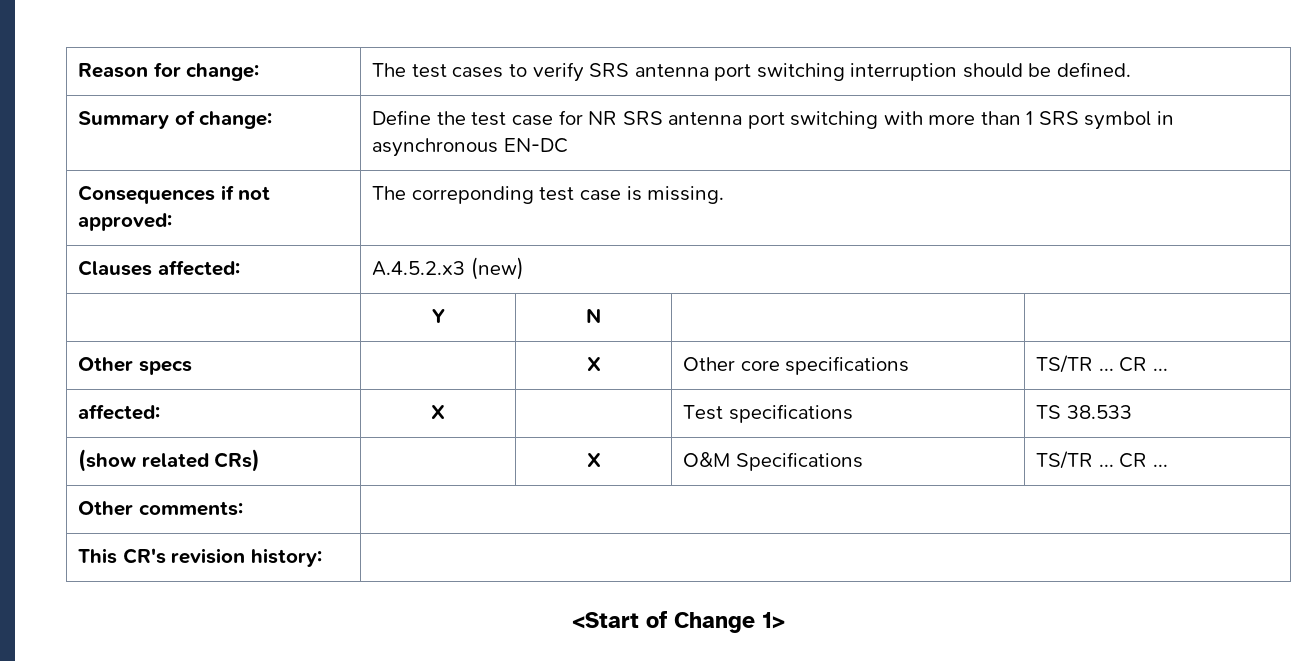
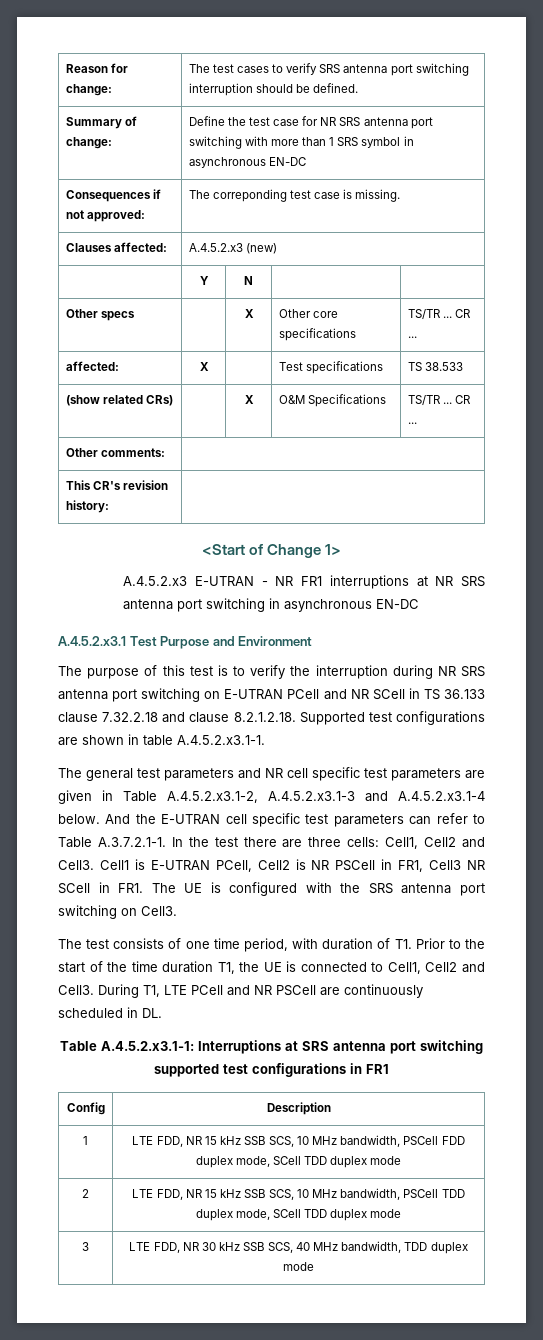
+ A.4.5.2.x3 E-UTRAN - NR FR1 interruptions at NR SRS antenna port switching in asynchronous EN-DC
+ A.4.5.2.x3.1 Test Purpose and Environment
+ The purpose of this test is to verify the interruption during NR SRS antenna port switching on E-UTRAN PCell and NR SCell in TS 36.133 clause 7.32.2.18 and clause 8.2.1.2.18. Supported test configurations are shown in table A.4.5.2.x3.1-1.
+ The general test parameters and NR cell specific test parameters are given in Table A.4.5.2.x3.1-2, A.4.5.2.x3.1-3 and A.4.5.2.x3.1-4 below. And the E-UTRAN cell specific test parameters can refer to Table A.3.7.2.1-1. In the test there are three cells: Cell1, Cell2 and Cell3. Cell1 is E-UTRAN PCell, Cell2 is NR PSCell in FR1, Cell3 NR SCell in FR1. The UE is configured with the SRS antenna port switching on Cell3.
+ The test consists of one time period, with duration of T1. Prior to the start of the time duration T1, the UE is connected to Cell1, Cell2 and Cell3. During T1, LTE PCell and NR PSCell are continuously scheduled in DL.
+ Table A.4.5.2.x3.1-1: Interruptions at SRS antenna port switching supported test configurations in FR1
+ Config | Description
+ 1 | LTE FDD, NR 15 kHz SSB SCS, 10 MHz bandwidth, PSCell FDD duplex mode, SCell TDD duplex mode
+ 2 | LTE FDD, NR 15 kHz SSB SCS, 10 MHz bandwidth, PSCell TDD duplex mode, SCell TDD duplex mode
+ 3 | LTE FDD, NR 30 kHz SSB SCS, 40 MHz bandwidth, TDD duplex mode

